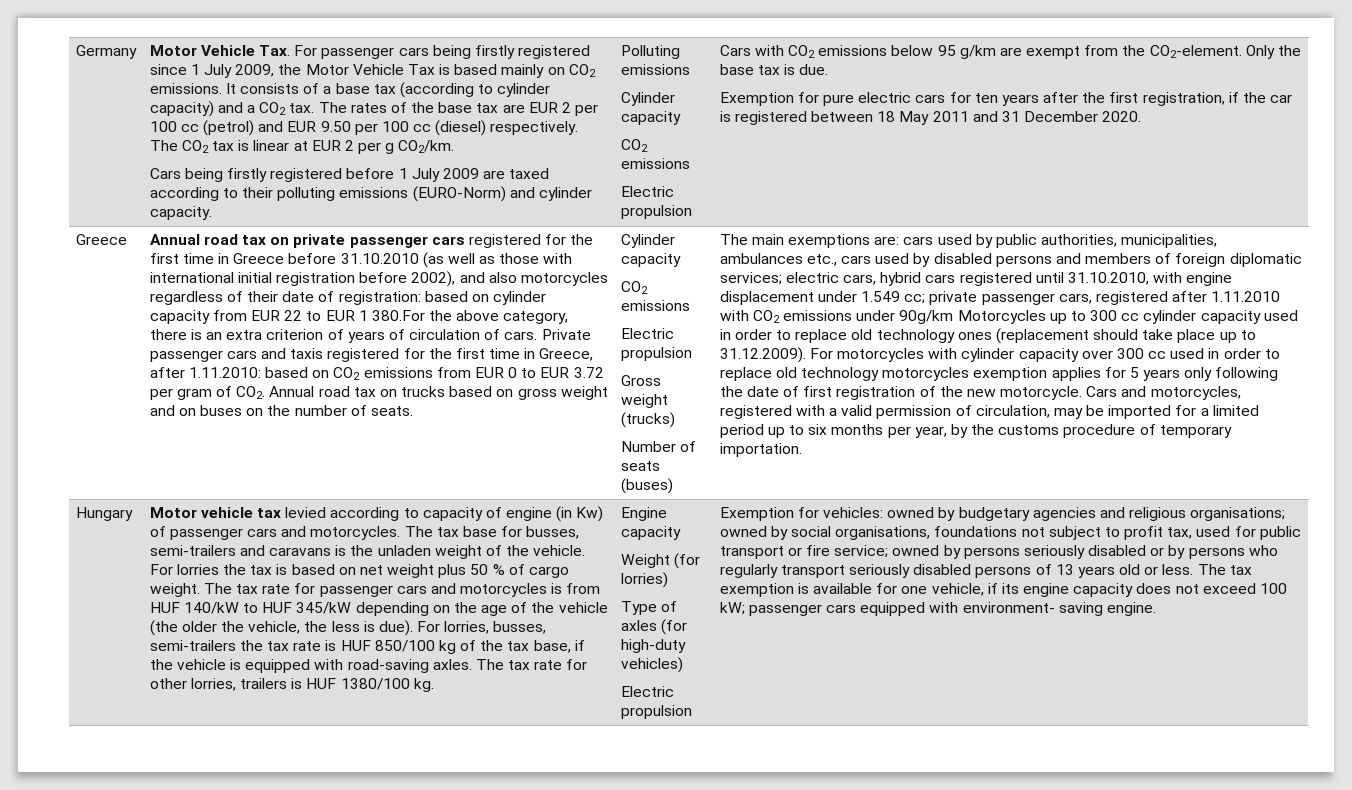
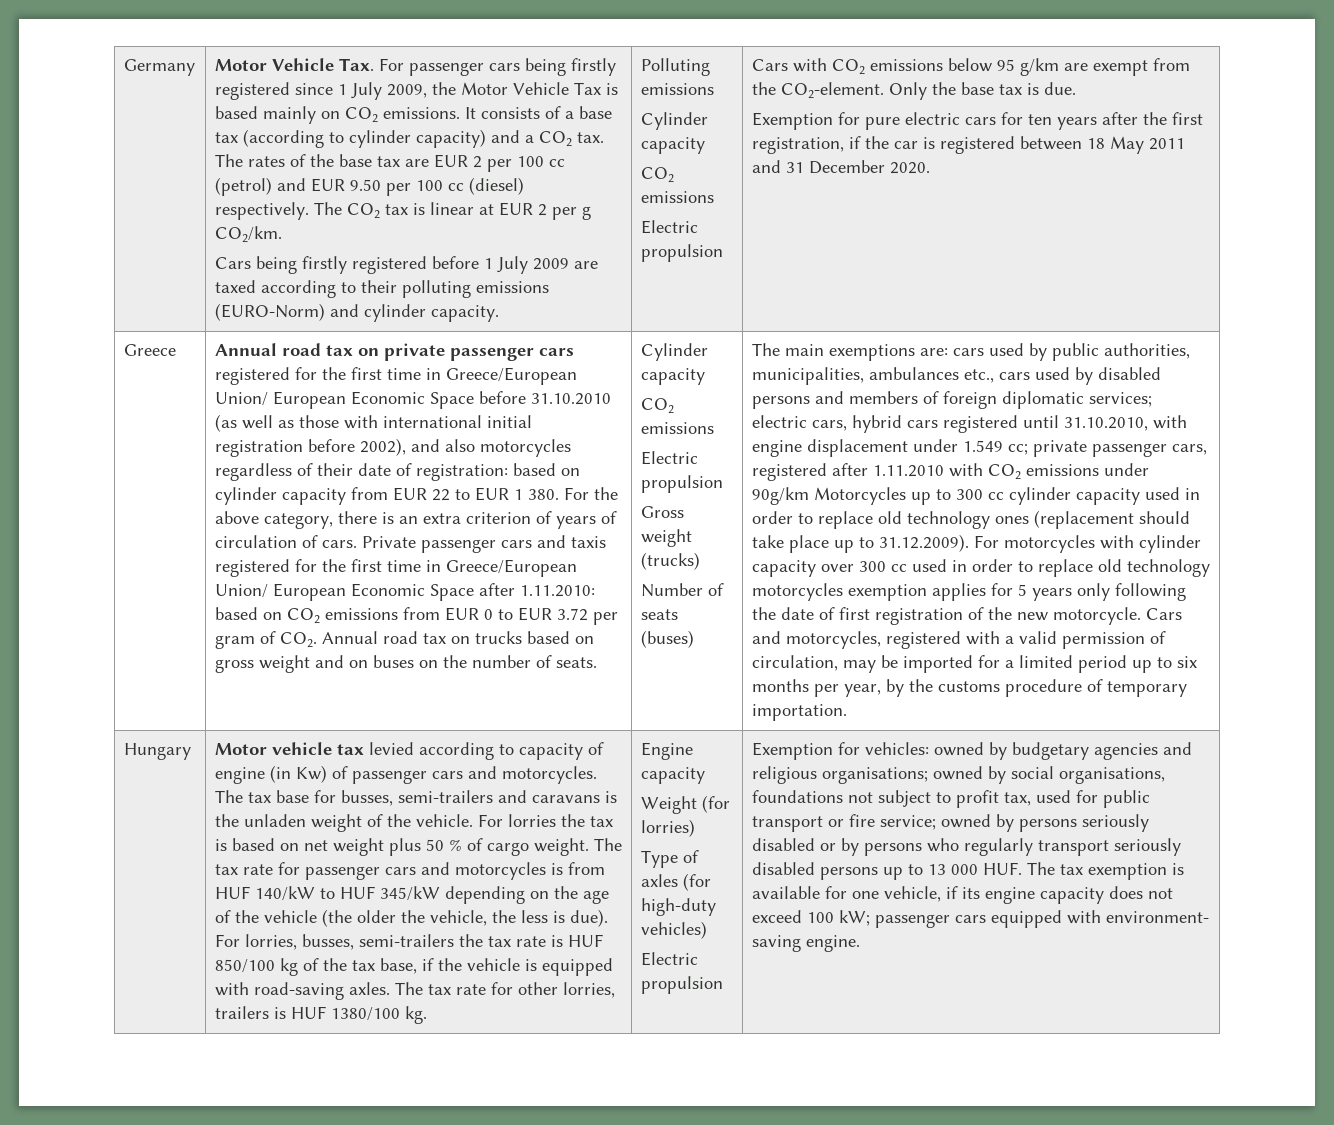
- Annual road tax on private passenger cars registered for the first time in Greece before 31.10.2010 (as well as those with international initial registration before 2002), and also motorcycles regardless of their date of registration: based on cylinder capacity from EUR 22 to EUR 1 380.For the above category, there is an extra criterion of years of circulation of cars.
+ Annual road tax on private passenger cars registered for the first time in Greece/European Union/ European Economic Space before 31.10.2010 (as well as those with international initial registration before 2002), and also motorcycles regardless of their date of registration: based on cylinder capacity from EUR 22 to EUR 1 380. For the above category, there is an extra criterion of years of circulation of cars.
- Private passenger cars and taxis registered for the first time in Greece, after 1.11.2010: based on CO2 emissions from EUR 0 to EUR 3.72 per gram of CO2. Annual road tax on trucks based on gross weight and on buses on the number of seats.
+ Private passenger cars and taxis registered for the first time in Greece/European Union/ European Economic Space after 1.11.2010: based on CO2 emissions from EUR 0 to EUR 3.72 per gram of CO2. Annual road tax on trucks based on gross weight and on buses on the number of seats.
- owned by persons seriously disabled or by persons who regularly transport seriously disabled persons of 13 years old or less. The tax exemption is available for one vehicle, if its engine capacity does not exceed 100 kW;
+ owned by persons seriously disabled or by persons who regularly transport seriously disabled persons up to 13 000 HUF. The tax exemption is available for one vehicle, if its engine capacity does not exceed 100 kW;

